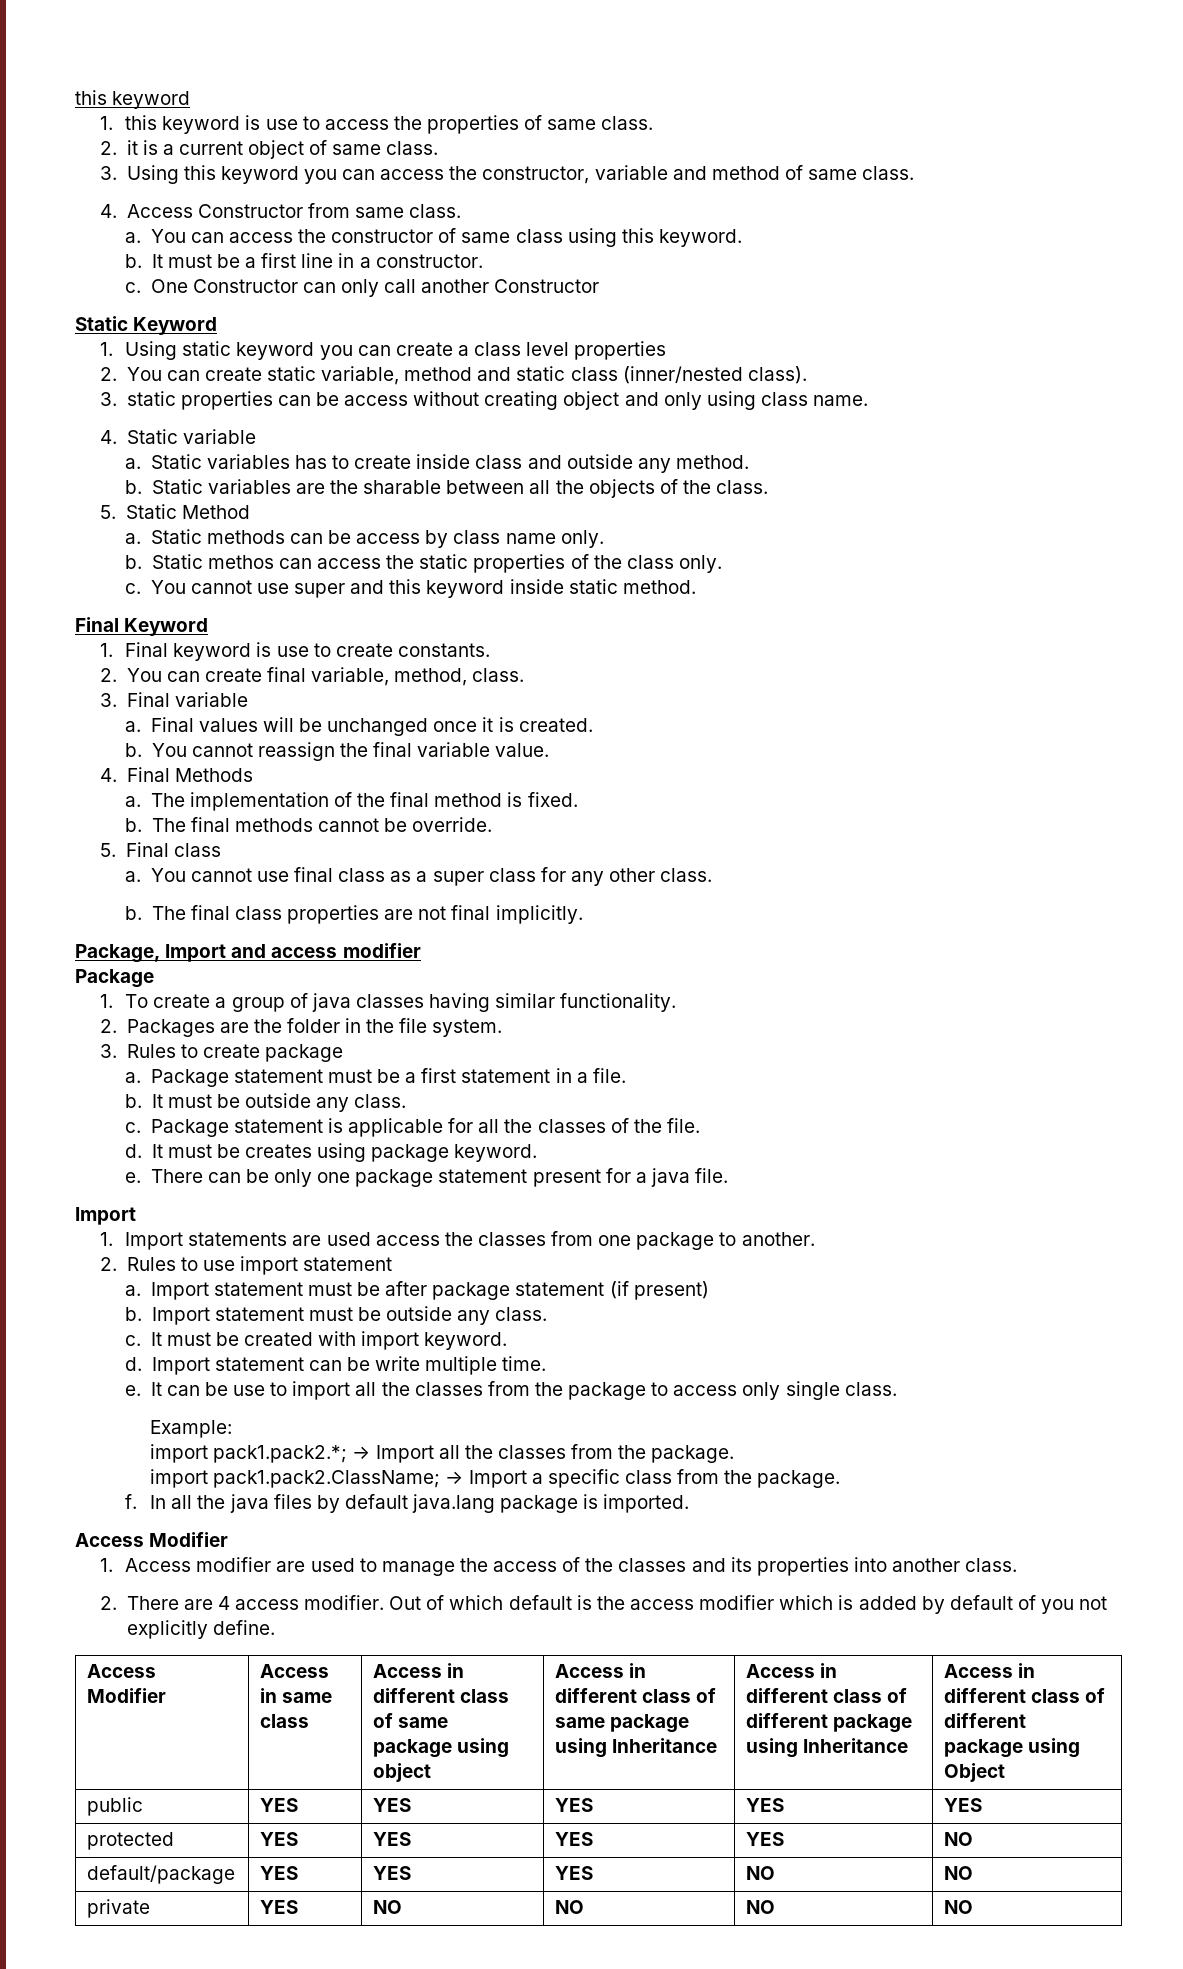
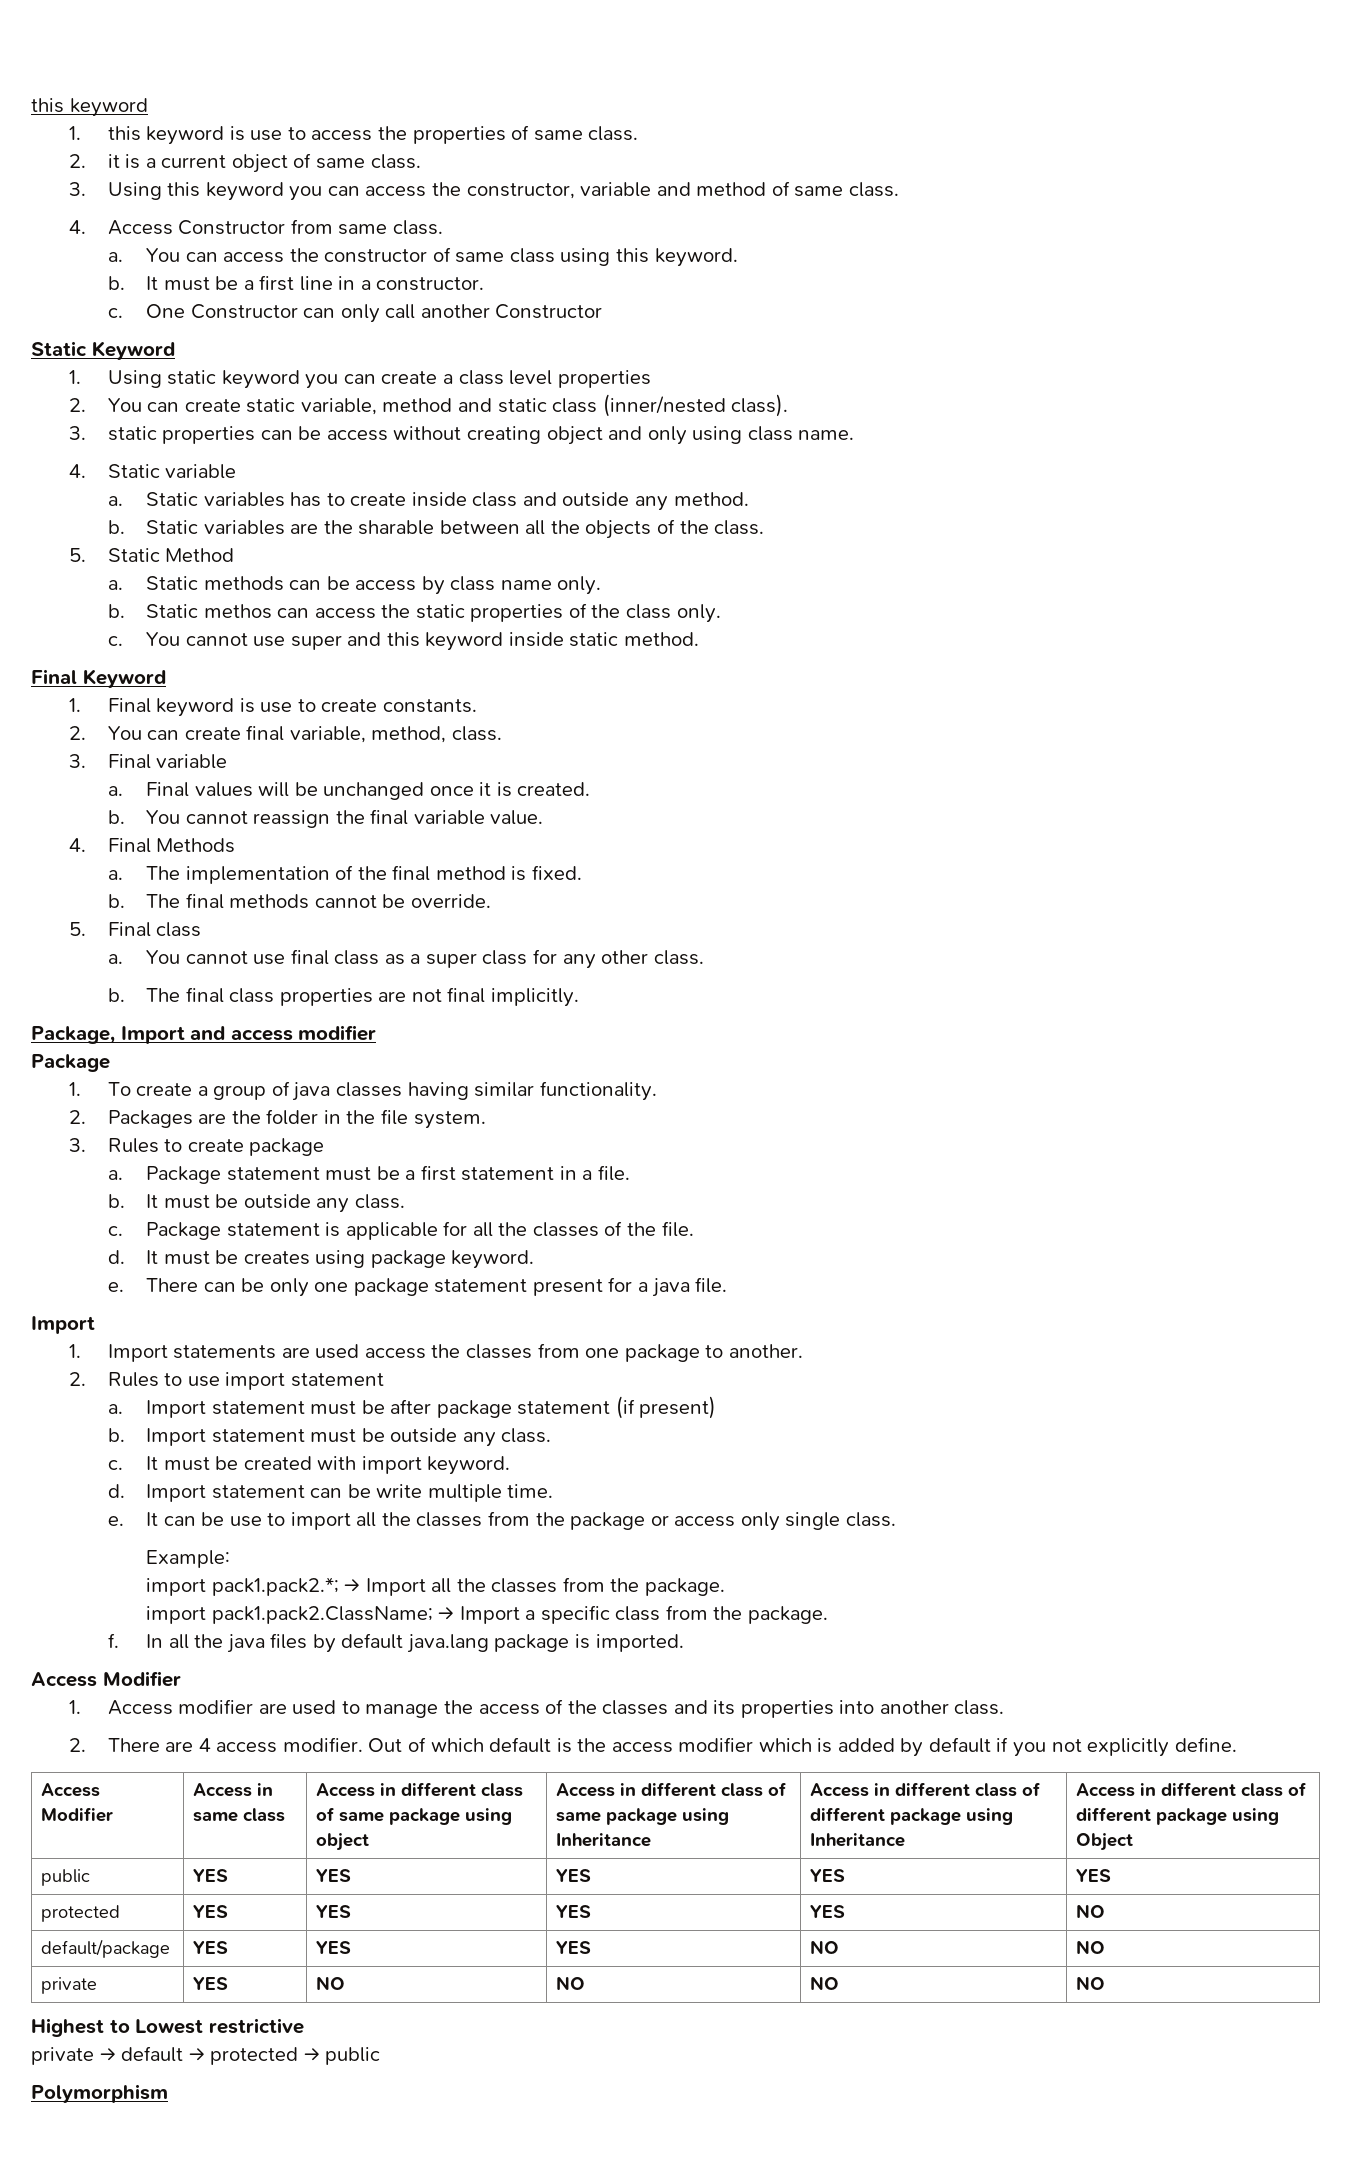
- It can be use to import all the classes from the package to access only single class.
+ It can be use to import all the classes from the package or access only single class.
- Out of which default is the access modifier which is added by default of you not explicitly define.
+ Out of which default is the access modifier which is added by default if you not explicitly define.
+ Highest to Lowest restrictive
+ private → default → protected → public
+ Polymorphism

